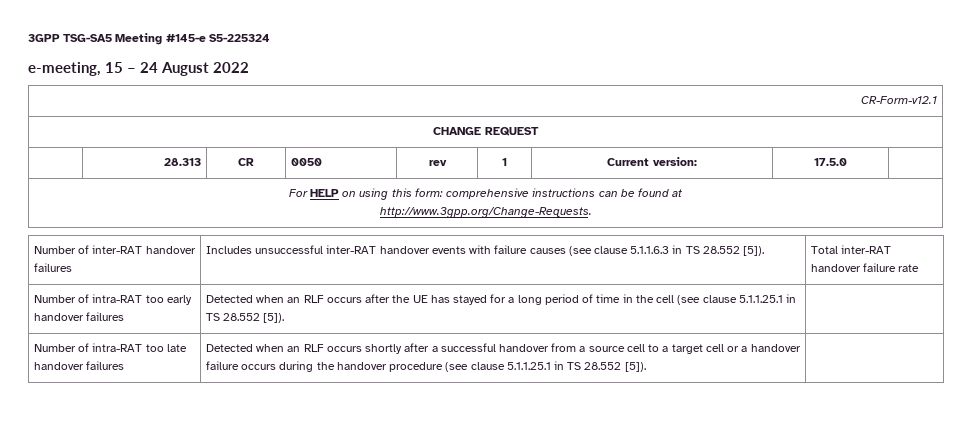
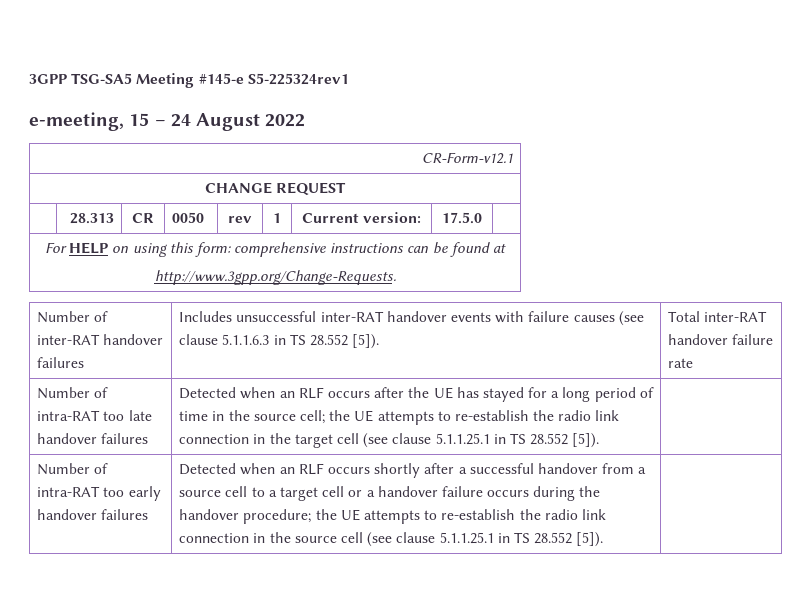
- 3GPP TSG-SA5 Meeting #145-e S5-225324
+ 3GPP TSG-SA5 Meeting #145-e S5-225324rev1
- Number of intra-RAT too early handover failures
+ Number of intra-RAT too late handover failures
- Detected when an RLF occurs after the UE has stayed for a long period of time in the cell (see clause 5.1.1.25.1 in TS 28.552 [5]).
+ Detected when an RLF occurs after the UE has stayed for a long period of time in the source cell; the UE attempts to re-establish the radio link connection in the target cell (see clause 5.1.1.25.1 in TS 28.552 [5]).
- Number of intra-RAT too late handover failures
+ Number of intra-RAT too early handover failures
- Detected when an RLF occurs shortly after a successful handover from a source cell to a target cell or a handover failure occurs during the handover procedure (see clause 5.1.1.25.1 in TS 28.552 [5]).
+ Detected when an RLF occurs shortly after a successful handover from a source cell to a target cell or a handover failure occurs during the handover procedure; the UE attempts to re-establish the radio link connection in the source cell (see clause 5.1.1.25.1 in TS 28.552 [5]).

